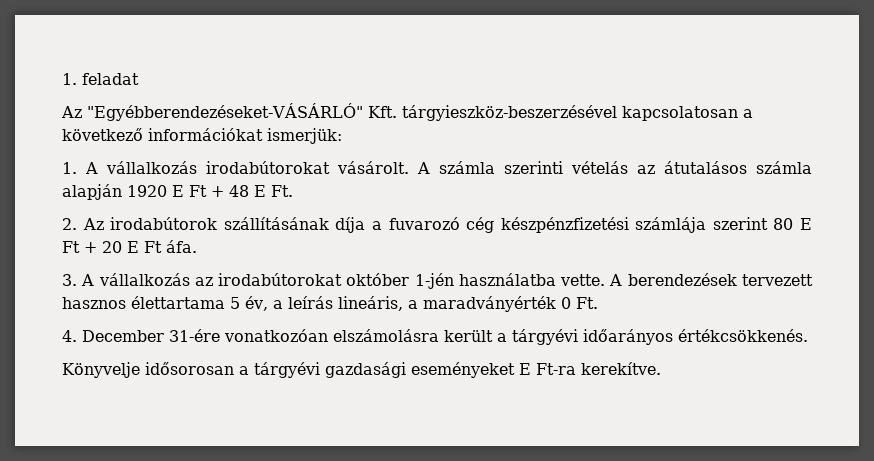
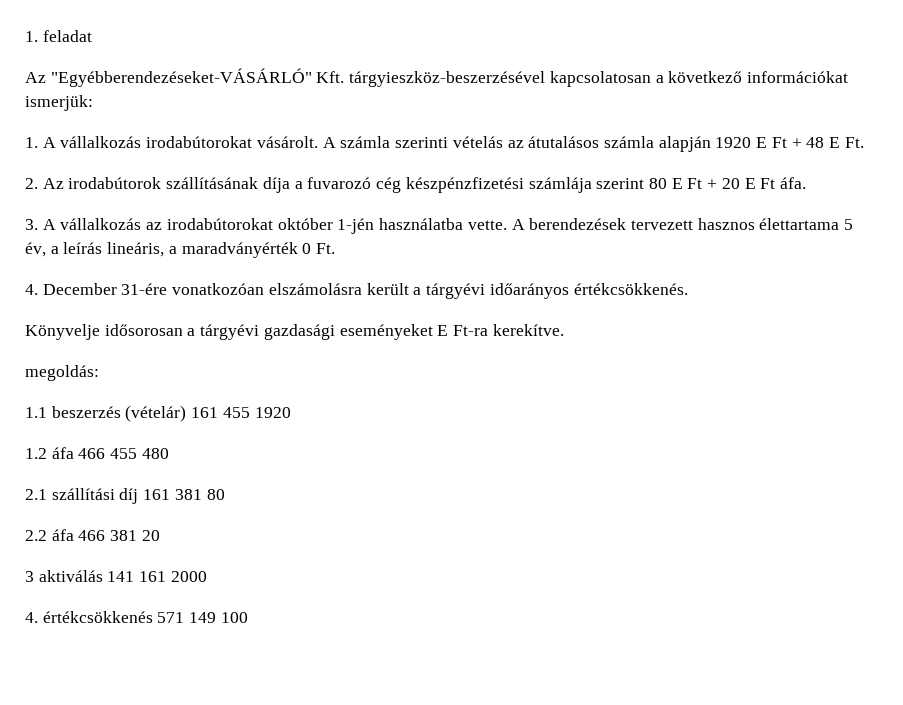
+ megoldás:
+ 1.1 beszerzés (vételár) 161 455 1920
+ 1.2 áfa 466 455 480
+ 2.1 szállítási díj 161 381 80
+ 2.2 áfa 466 381 20
+ 3 aktiválás 141 161 2000
+ 4. értékcsökkenés 571 149 100

